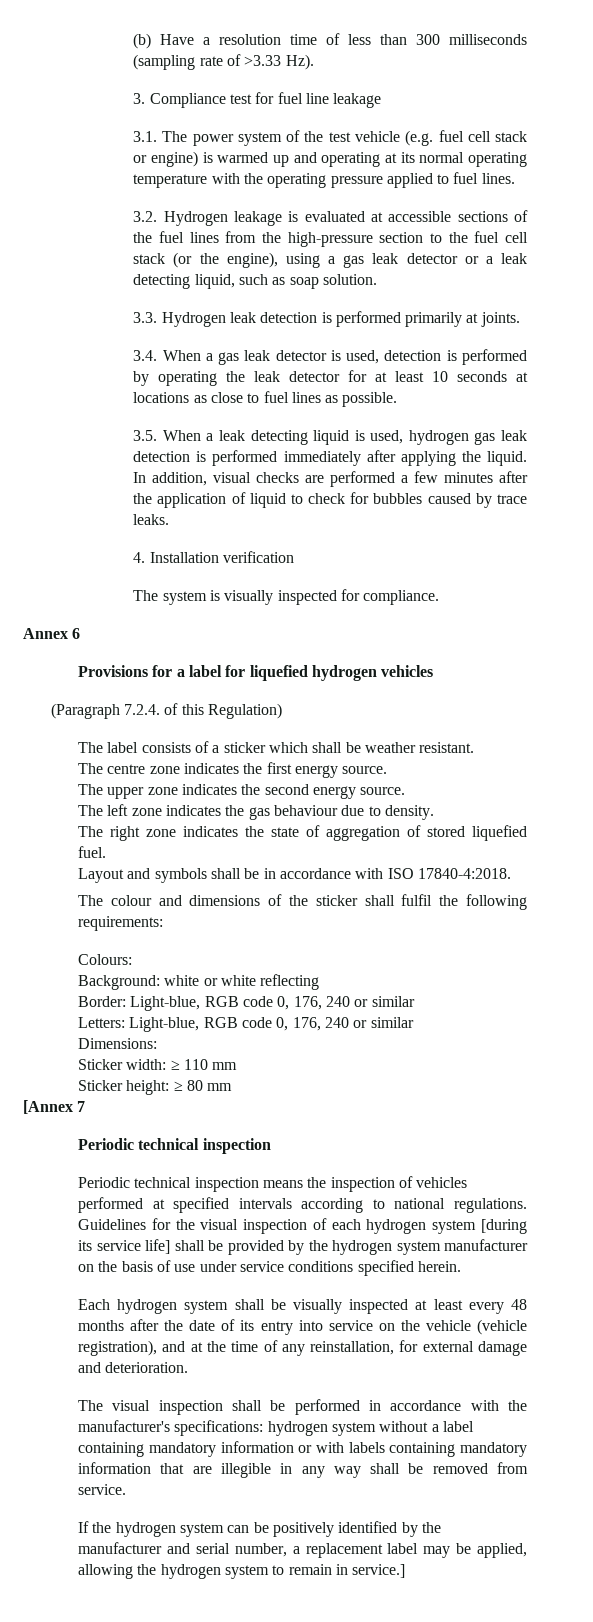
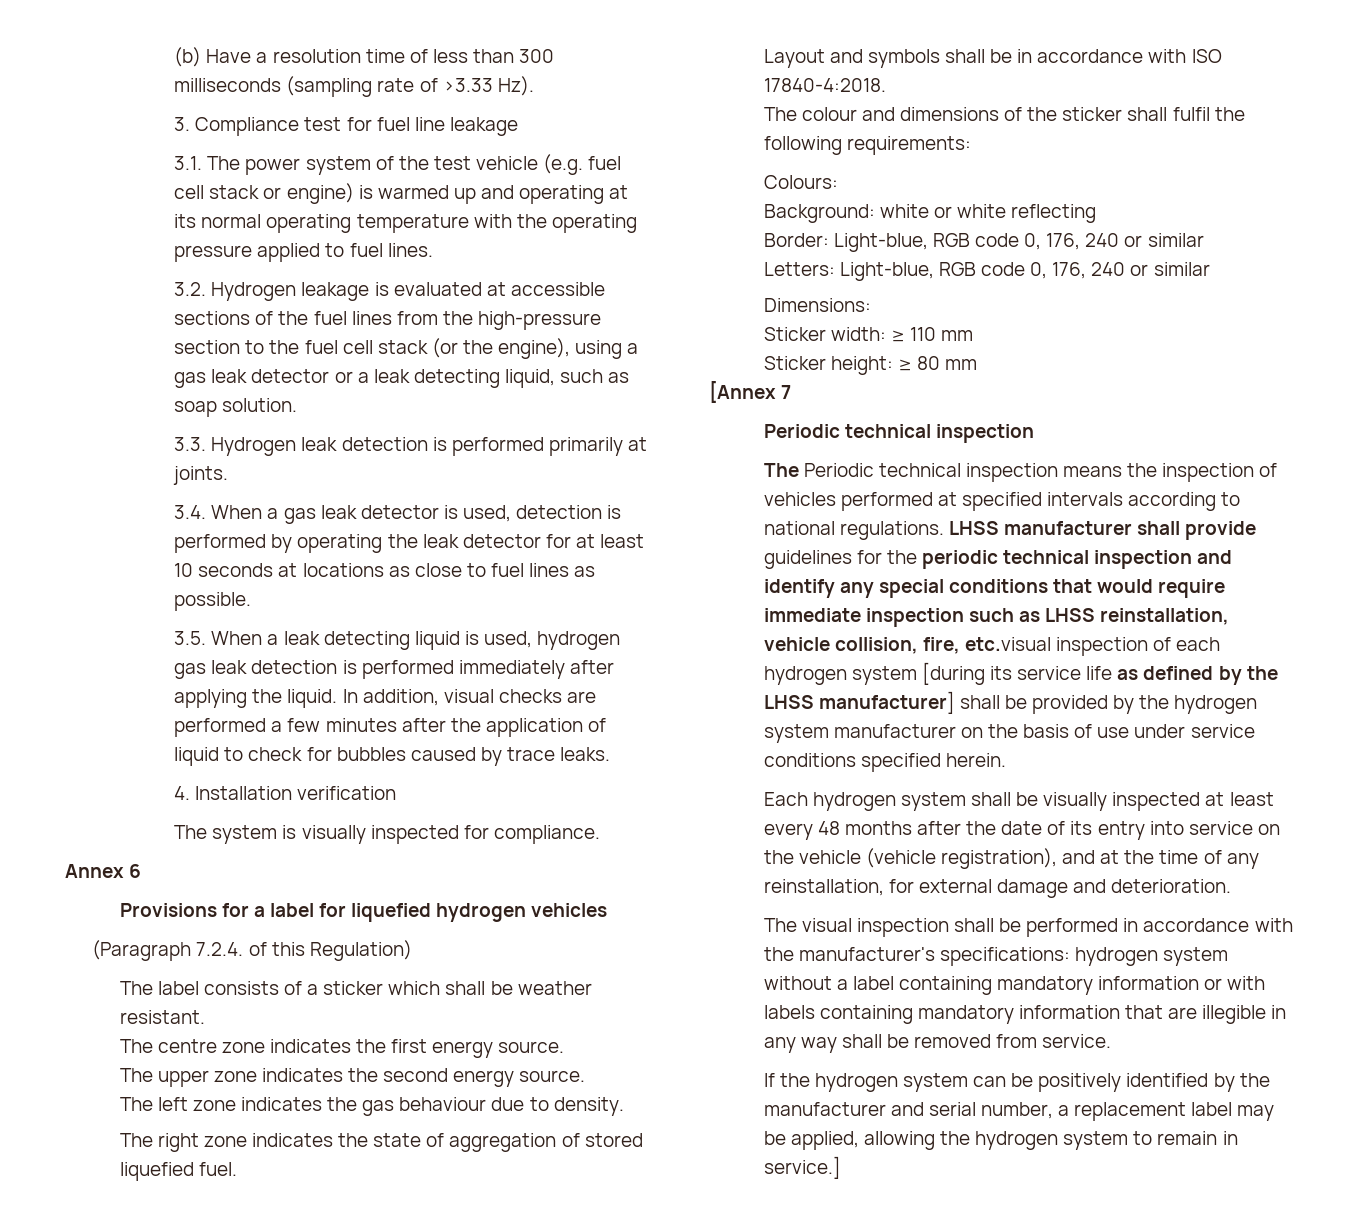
- Periodic technical inspection means the inspection of vehicles performed at specified intervals according to national regulations.
+ The Periodic technical inspection means the inspection of vehicles performed at specified intervals according to national regulations.
- Guidelines for the visual inspection of each hydrogen system [during its service life] shall be provided by the hydrogen system manufacturer on the basis of use under service conditions specified herein.
+ LHSS manufacturer shall provide guidelines for the periodic technical inspection and identify any special conditions that would require immediate inspection such as LHSS reinstallation, vehicle collision, fire, etc.visual inspection of each hydrogen system [during its service life as defined by the LHSS manufacturer] shall be provided by the hydrogen system manufacturer on the basis of use under service conditions specified herein.

